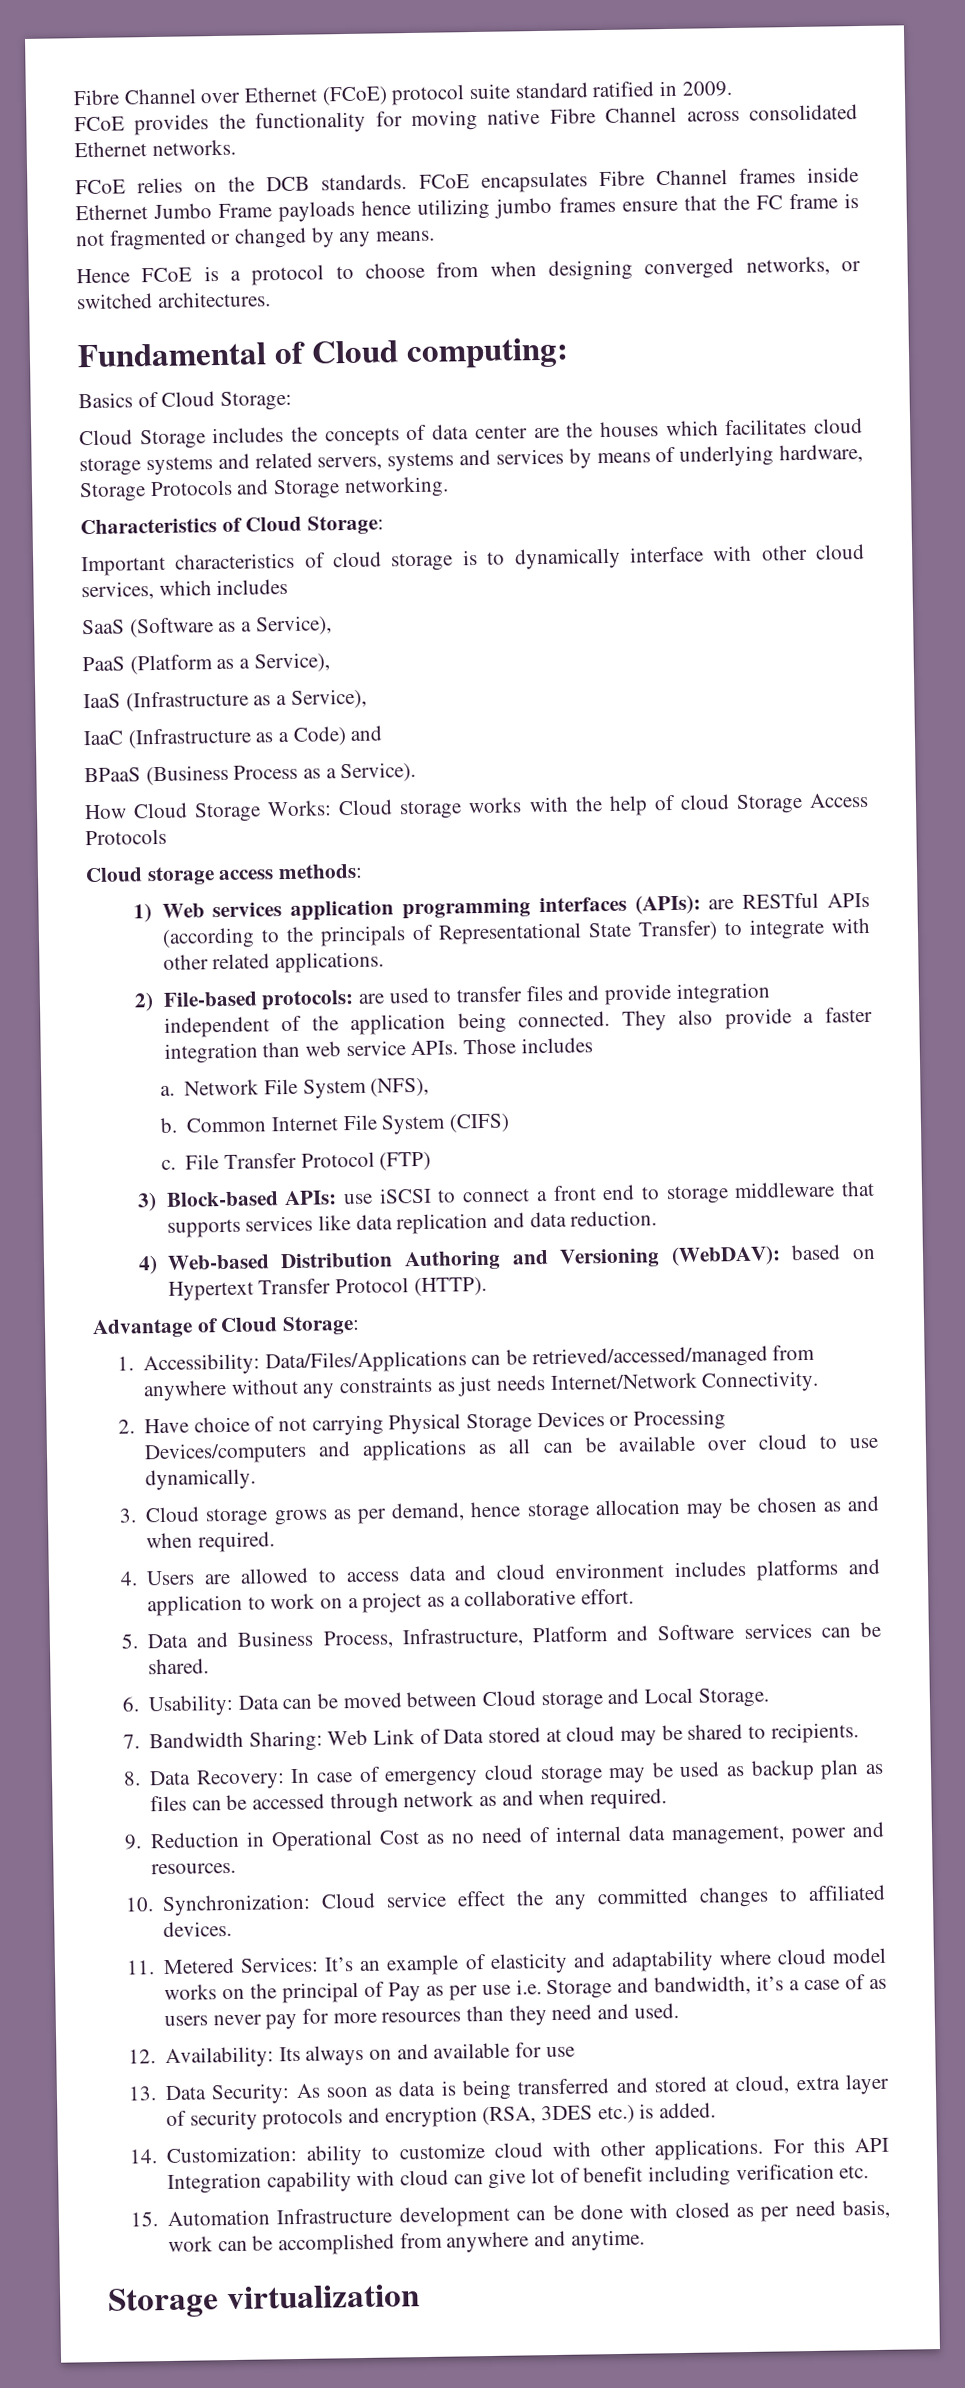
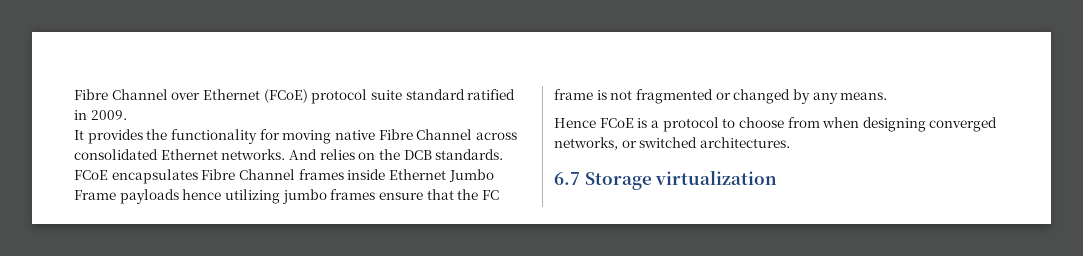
- FCoE provides the functionality for moving native Fibre Channel across consolidated Ethernet networks.
- FCoE relies on the DCB standards.
+ It provides the functionality for moving native Fibre Channel across consolidated Ethernet networks. And relies on the DCB standards.
- Fundamental of Cloud computing:
- Basics of Cloud Storage:
- Cloud Storage includes the concepts of data center are the houses which facilitates cloud storage systems and related servers, systems and services by means of underlying hardware, Storage Protocols and Storage networking.
- Characteristics of Cloud Storage:
- Important characteristics of cloud storage is to dynamically interface with other cloud services, which includes
- SaaS (Software as a Service),
- PaaS (Platform as a Service),
- IaaS (Infrastructure as a Service),
- IaaC (Infrastructure as a Code) and
- BPaaS (Business Process as a Service).
- How Cloud Storage Works: Cloud storage works with the help of cloud Storage Access Protocols
- Cloud storage access methods:
- 1) Web services application programming interfaces (APIs): are RESTful APIs (according to the principals of Representational State Transfer) to integrate with other related applications.
- 2) File-based protocols: are used to transfer files and provide integration independent of the application being connected. They also provide a faster integration than web service APIs. Those includes
- a. Network File System (NFS),
- b. Common Internet File System (CIFS)
- c. File Transfer Protocol (FTP)
- 3) Block-based APIs: use iSCSI to connect a front end to storage middleware that supports services like data replication and data reduction.
- 4) Web-based Distribution Authoring and Versioning (WebDAV): based on Hypertext Transfer Protocol (HTTP).
- Advantage of Cloud Storage:
- 1. Accessibility: Data/Files/Applications can be retrieved/accessed/managed from anywhere without any constraints as just needs Internet/Network Connectivity.
- 2. Have choice of not carrying Physical Storage Devices or Processing Devices/computers and applications as all can be available over cloud to use dynamically.
- 3. Cloud storage grows as per demand, hence storage allocation may be chosen as and when required.
- 4. Users are allowed to access data and cloud environment includes platforms and application to work on a project as a collaborative effort.
- 5. Data and Business Process, Infrastructure, Platform and Software services can be shared.
- 6. Usability: Data can be moved between Cloud storage and Local Storage.
- 7. Bandwidth Sharing: Web Link of Data stored at cloud may be shared to recipients.
- 8. Data Recovery: In case of emergency cloud storage may be used as backup plan as files can be accessed through network as and when required.
- 9. Reduction in Operational Cost as no need of internal data management, power and resources.
- 10. Synchronization: Cloud service effect the any committed changes to affiliated devices.
- 11. Metered Services: It’s an example of elasticity and adaptability where cloud model works on the principal of Pay as per use i.e. Storage and bandwidth, it’s a case of as users never pay for more resources than they need and used.
- 12. Availability: Its always on and available for use
- 13. Data Security: As soon as data is being transferred and stored at cloud, extra layer of security protocols and encryption (RSA, 3DES etc.) is added.
- 14. Customization: ability to customize cloud with other applications. For this API Integration capability with cloud can give lot of benefit including verification etc.
- 15. Automation Infrastructure development can be done with closed as per need basis, work can be accomplished from anywhere and anytime.
- Storage virtualization
+ 6.7 Storage virtualization

